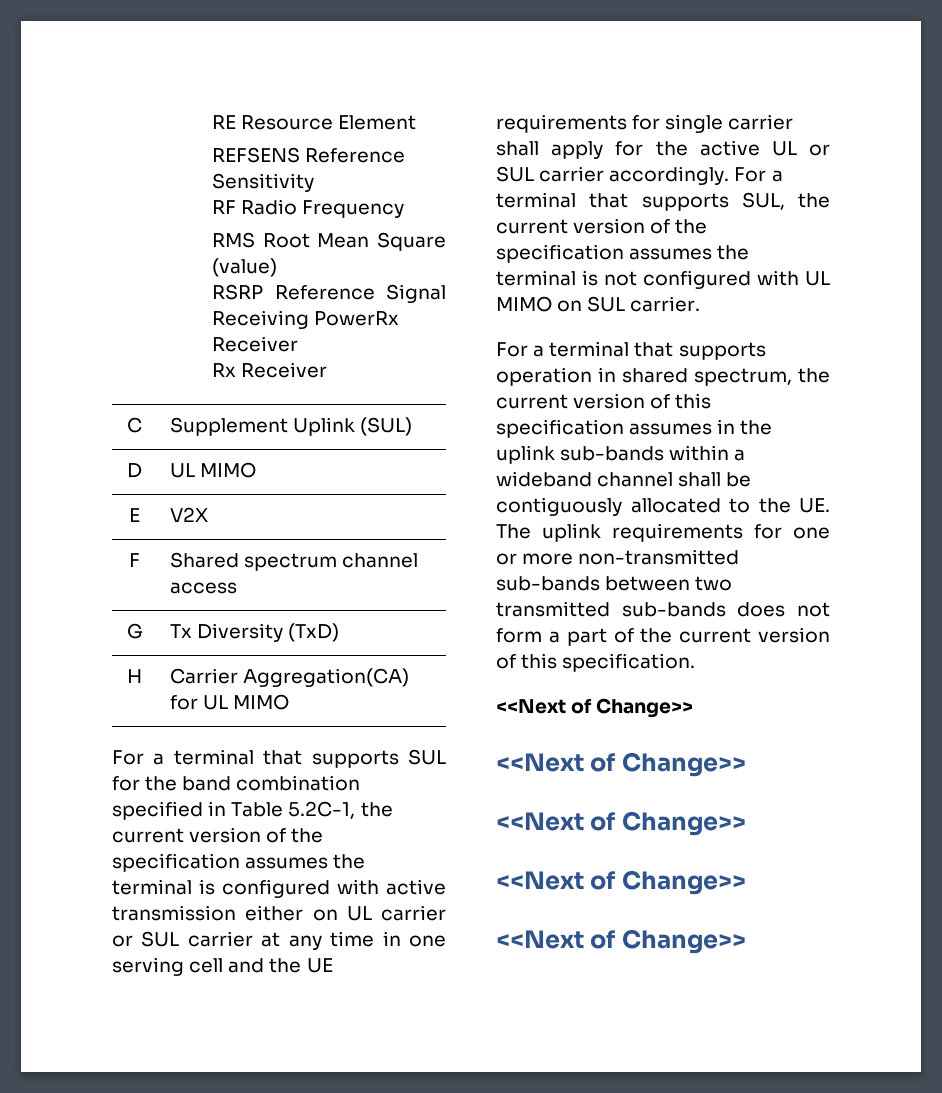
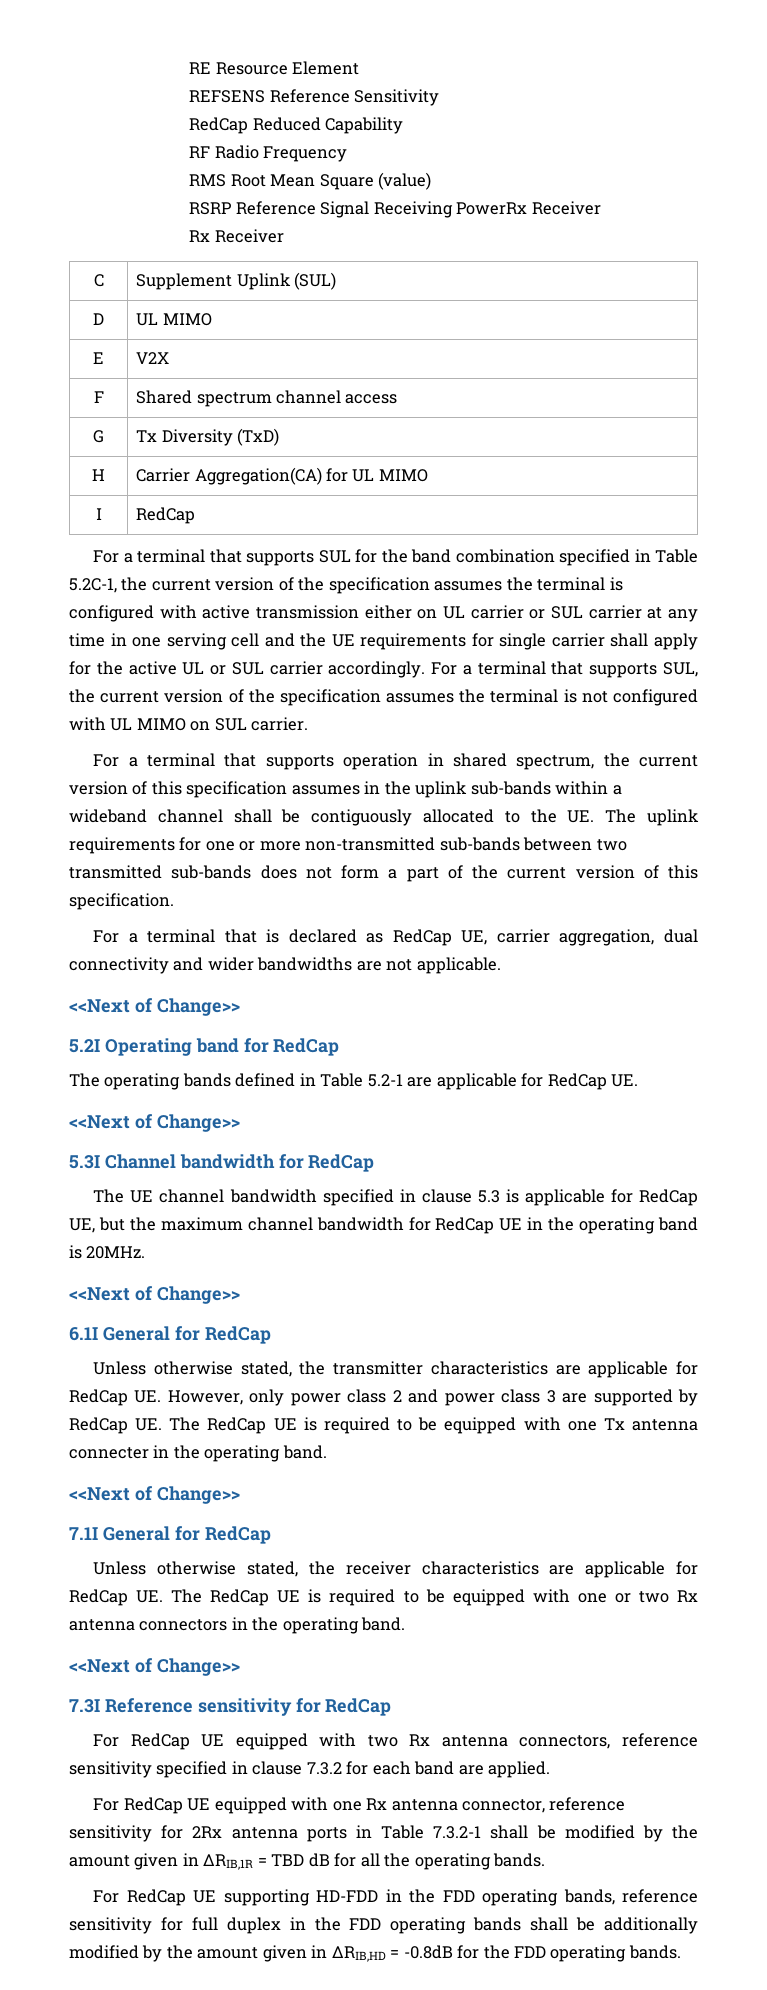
+ RedCap Reduced Capability
+ I | RedCap
  For a terminal that supports operation in shared spectrum, the current version of this specification assumes in the uplink sub-bands within a wideband channel shall be contiguously allocated to the UE. The uplink requirements for one or more non-transmitted sub-bands between two transmitted sub-bands does not form a part of the current version of this specification.
+ For a terminal that is declared as RedCap UE, carrier aggregation, dual connectivity and wider bandwidths are not applicable.
  <<Next of Change>>
+ 5.2I Operating band for RedCap
+ The operating bands defined in Table 5.2-1 are applicable for RedCap UE.
  <<Next of Change>>
+ 5.3I Channel bandwidth for RedCap
+ The UE channel bandwidth specified in clause 5.3 is applicable for RedCap UE, but the maximum channel bandwidth for RedCap UE in the operating band is 20MHz.
  <<Next of Change>>
+ 6.1I General for RedCap
+ Unless otherwise stated, the transmitter characteristics are applicable for RedCap UE. However, only power class 2 and power class 3 are supported by RedCap UE. The RedCap UE is required to be equipped with one Tx antenna connecter in the operating band.
  <<Next of Change>>
+ 7.1I General for RedCap
+ Unless otherwise stated, the receiver characteristics are applicable for RedCap UE. The RedCap UE is required to be equipped with one or two Rx antenna connectors in the operating band.
  <<Next of Change>>
+ 7.3I Reference sensitivity for RedCap
+ For RedCap UE equipped with two Rx antenna connectors, reference sensitivity specified in clause 7.3.2 for each band are applied.
+ For RedCap UE equipped with one Rx antenna connector, reference sensitivity for 2Rx antenna ports in Table 7.3.2-1 shall be modified by the amount given in ΔRIB,1R = TBD dB for all the operating bands.
+ For RedCap UE supporting HD-FDD in the FDD operating bands, reference sensitivity for full duplex in the FDD operating bands shall be additionally modified by the amount given in ΔRIB,HD = -0.8dB for the FDD operating bands.

